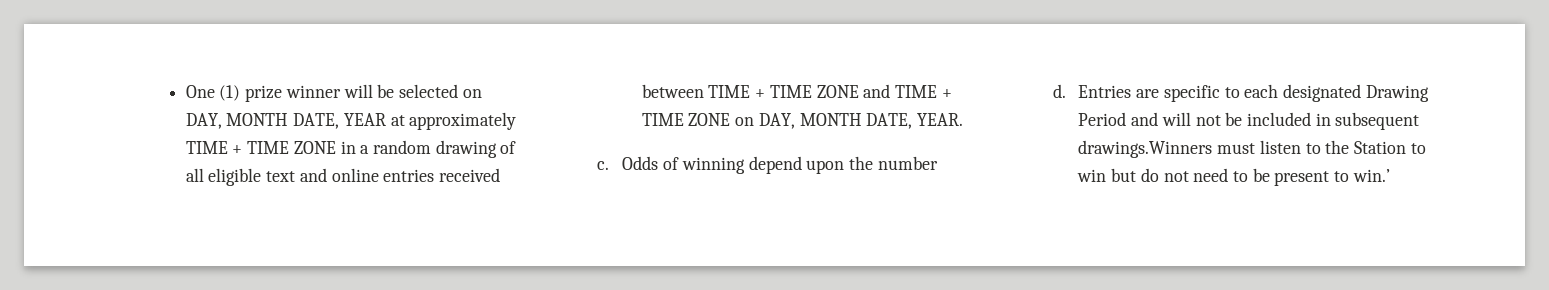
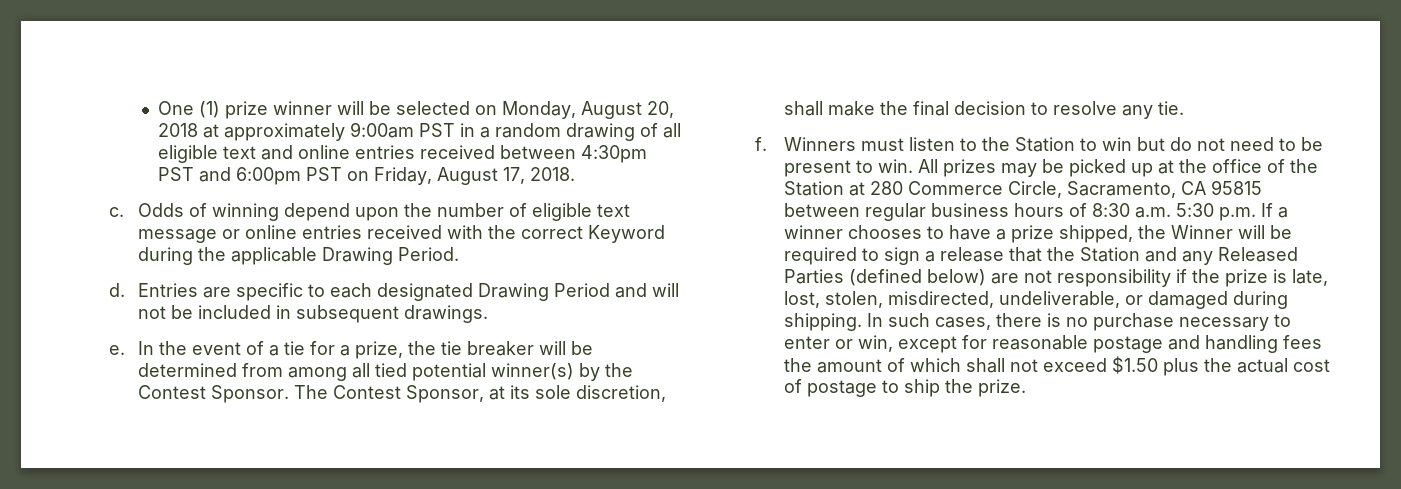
- One (1) prize winner will be selected on DAY, MONTH DATE, YEAR at approximately TIME + TIME ZONE in a random drawing of all eligible text and online entries received between TIME + TIME ZONE and TIME + TIME ZONE on DAY, MONTH DATE, YEAR.
+ One (1) prize winner will be selected on Monday, August 20, 2018 at approximately 9:00am PST in a random drawing of all eligible text and online entries received between 4:30pm PST and 6:00pm PST on Friday, August 17, 2018.
- Odds of winning depend upon the number
+ Odds of winning depend upon the number of eligible text message or online entries received with the correct Keyword during the applicable Drawing Period.
- Entries are specific to each designated Drawing Period and will not be included in subsequent drawings.Winners must listen to the Station to win but do not need to be present to win.’
+ Entries are specific to each designated Drawing Period and will not be included in subsequent drawings.
+ e. In the event of a tie for a prize, the tie breaker will be determined from among all tied potential winner(s) by the Contest Sponsor. The Contest Sponsor, at its sole discretion, shall make the final decision to resolve any tie.
+ f. Winners must listen to the Station to win but do not need to be present to win. All prizes may be picked up at the office of the Station at 280 Commerce Circle, Sacramento, CA 95815 between regular business hours of 8:30 a.m. 5:30 p.m. If a winner chooses to have a prize shipped, the Winner will be required to sign a release that the Station and any Released Parties (defined below) are not responsibility if the prize is late, lost, stolen, misdirected, undeliverable, or damaged during shipping. In such cases, there is no purchase necessary to enter or win, except for reasonable postage and handling fees the amount of which shall not exceed $1.50 plus the actual cost of postage to ship the prize.

